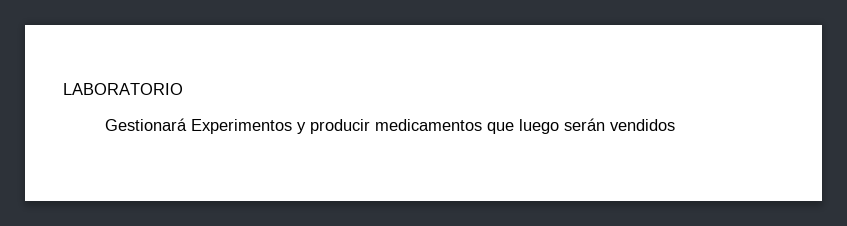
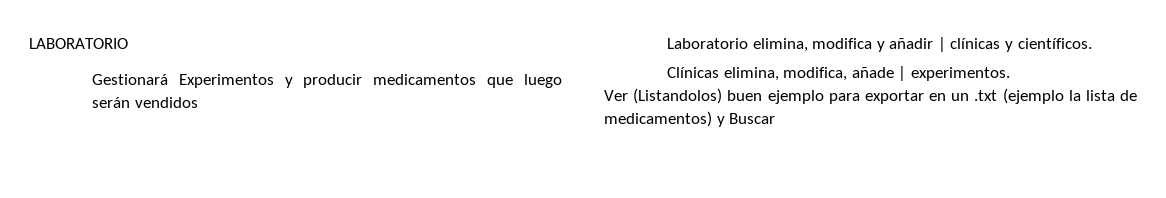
+ Laboratorio elimina, modifica y añadir | clínicas y científicos.
+ Clínicas elimina, modifica, añade | experimentos.
+ Ver (Listandolos) buen ejemplo para exportar en un .txt (ejemplo la lista de medicamentos) y Buscar

